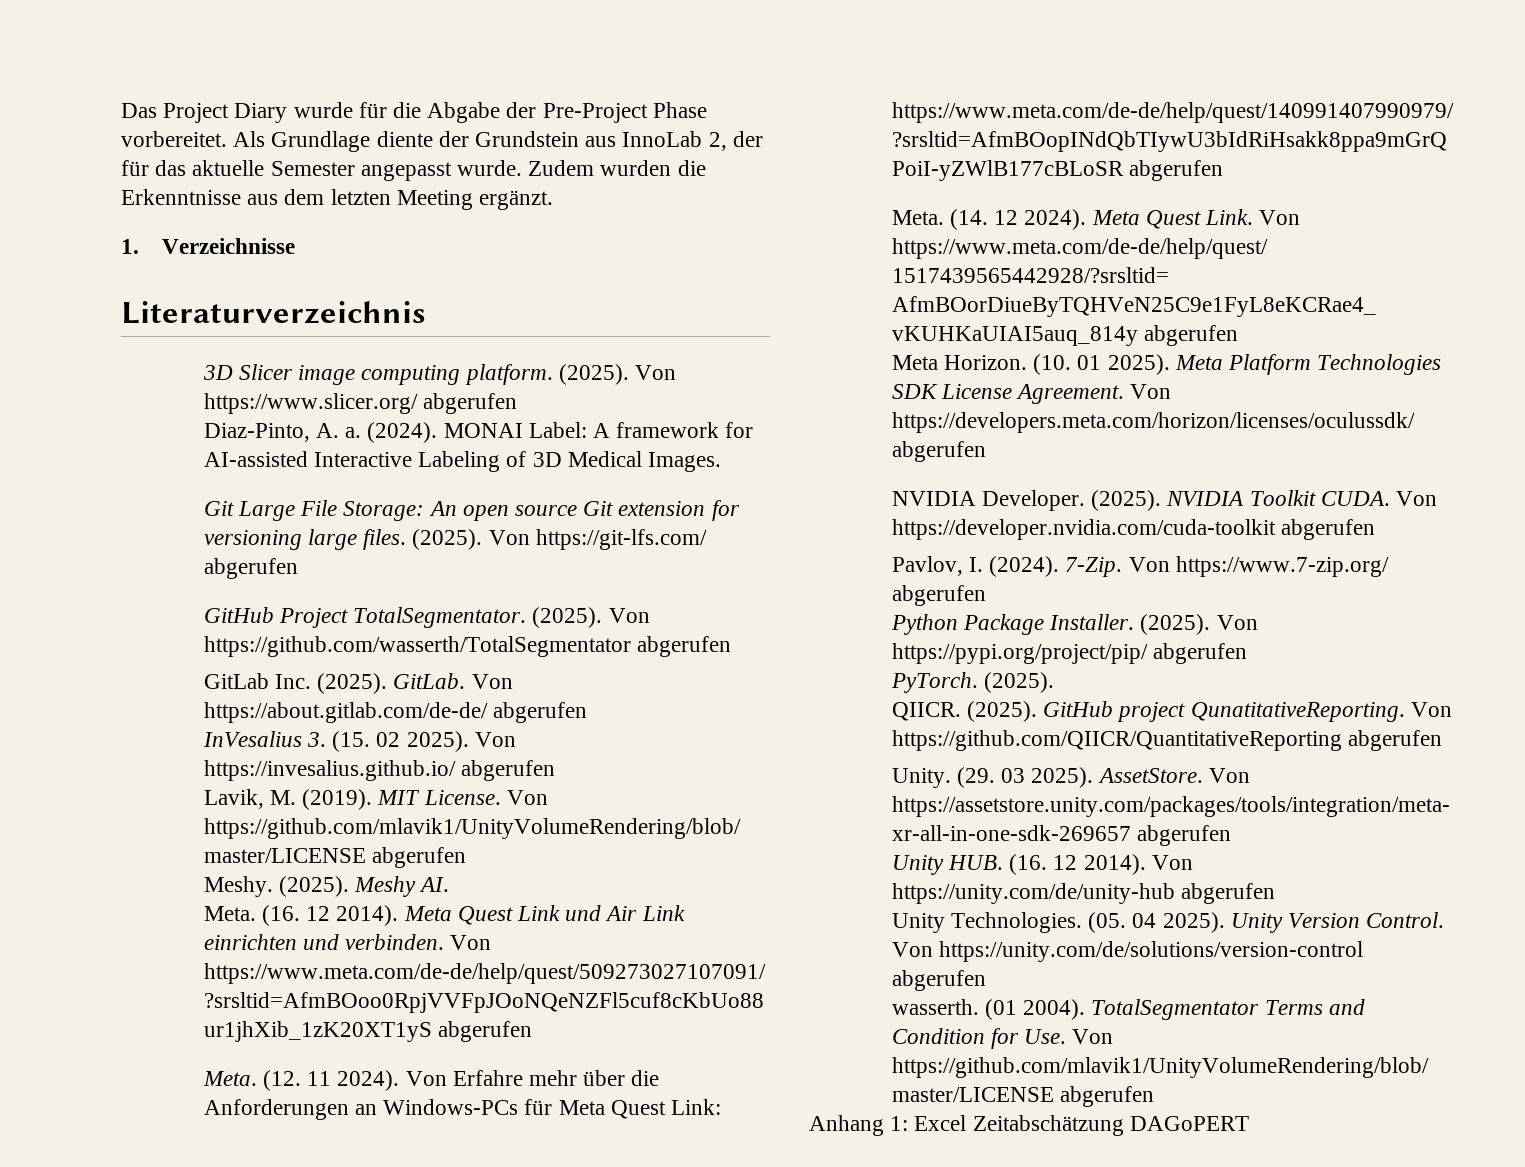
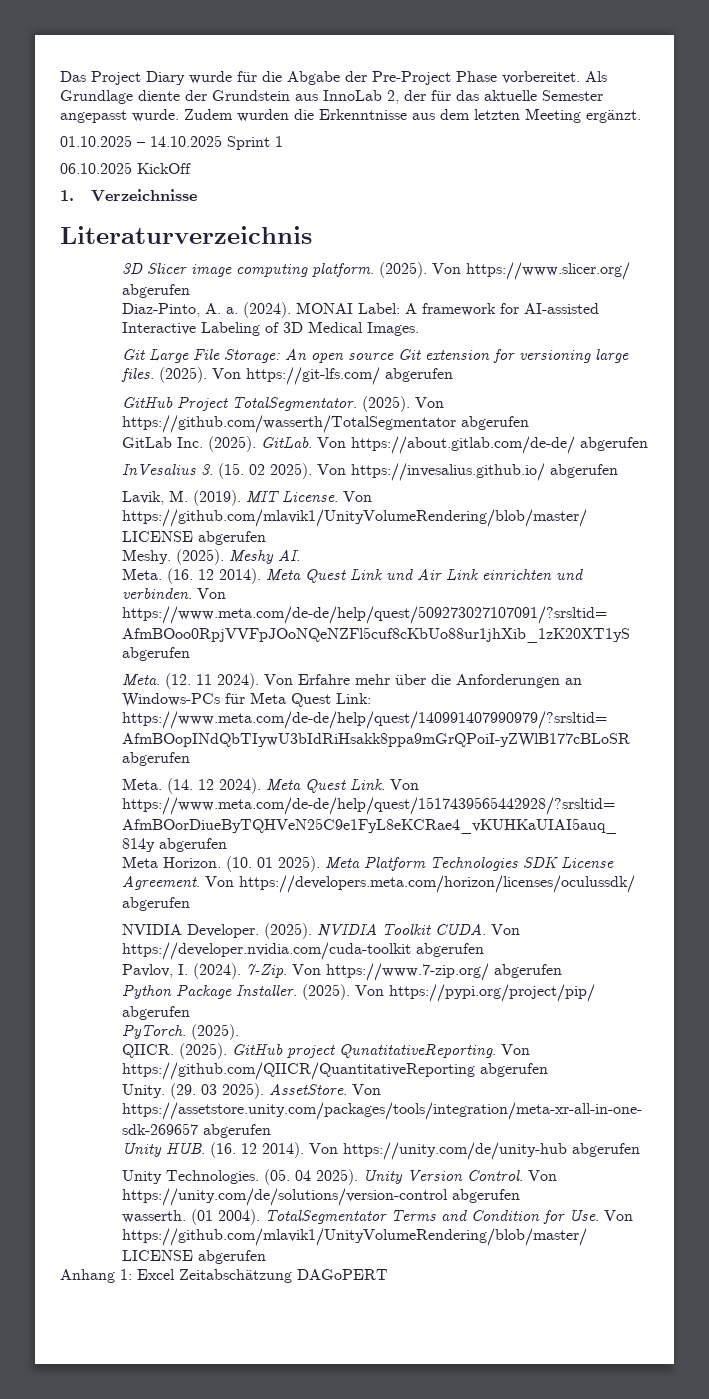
+ 01.10.2025 – 14.10.2025 Sprint 1
+ 06.10.2025 KickOff

